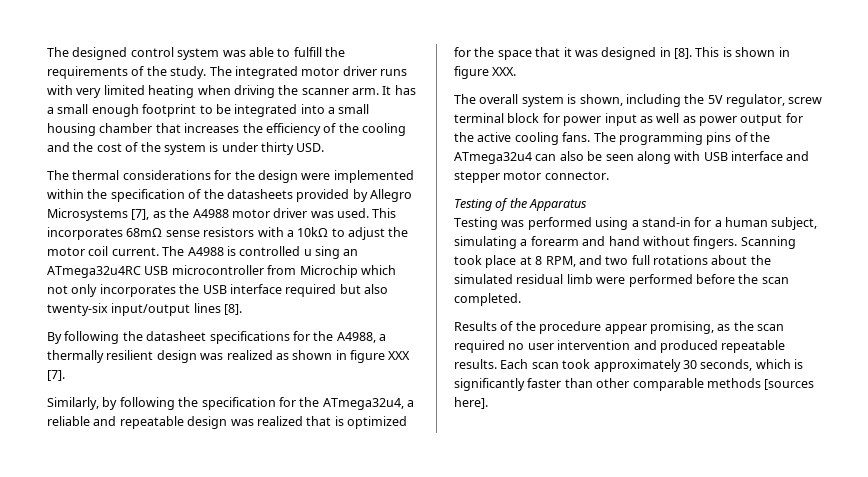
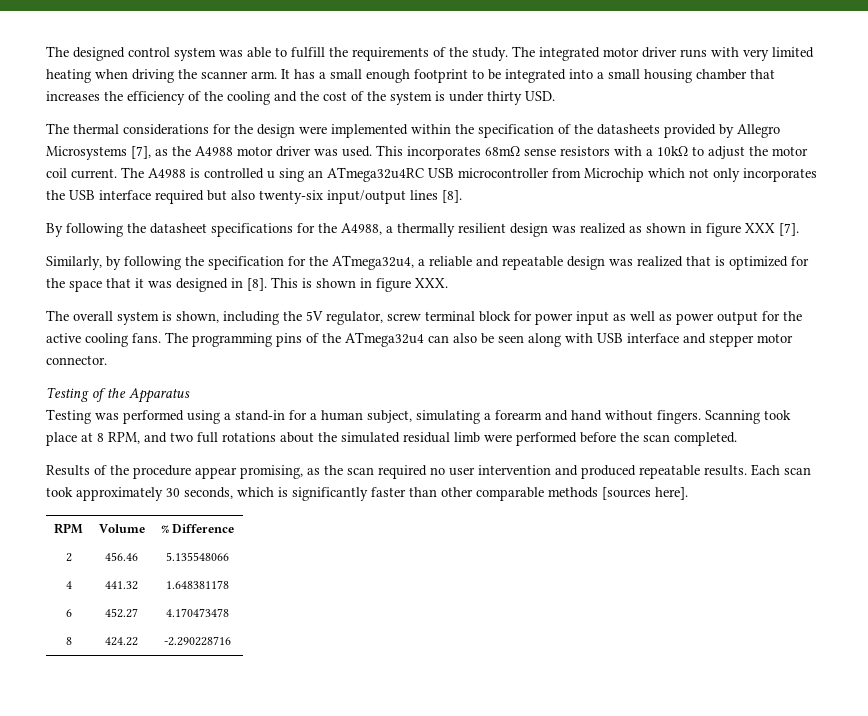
+ RPM | Volume | % Difference
+ 2 | 456.46 | 5.135548066
+ 4 | 441.32 | 1.648381178
+ 6 | 452.27 | 4.170473478
+ 8 | 424.22 | -2.290228716

